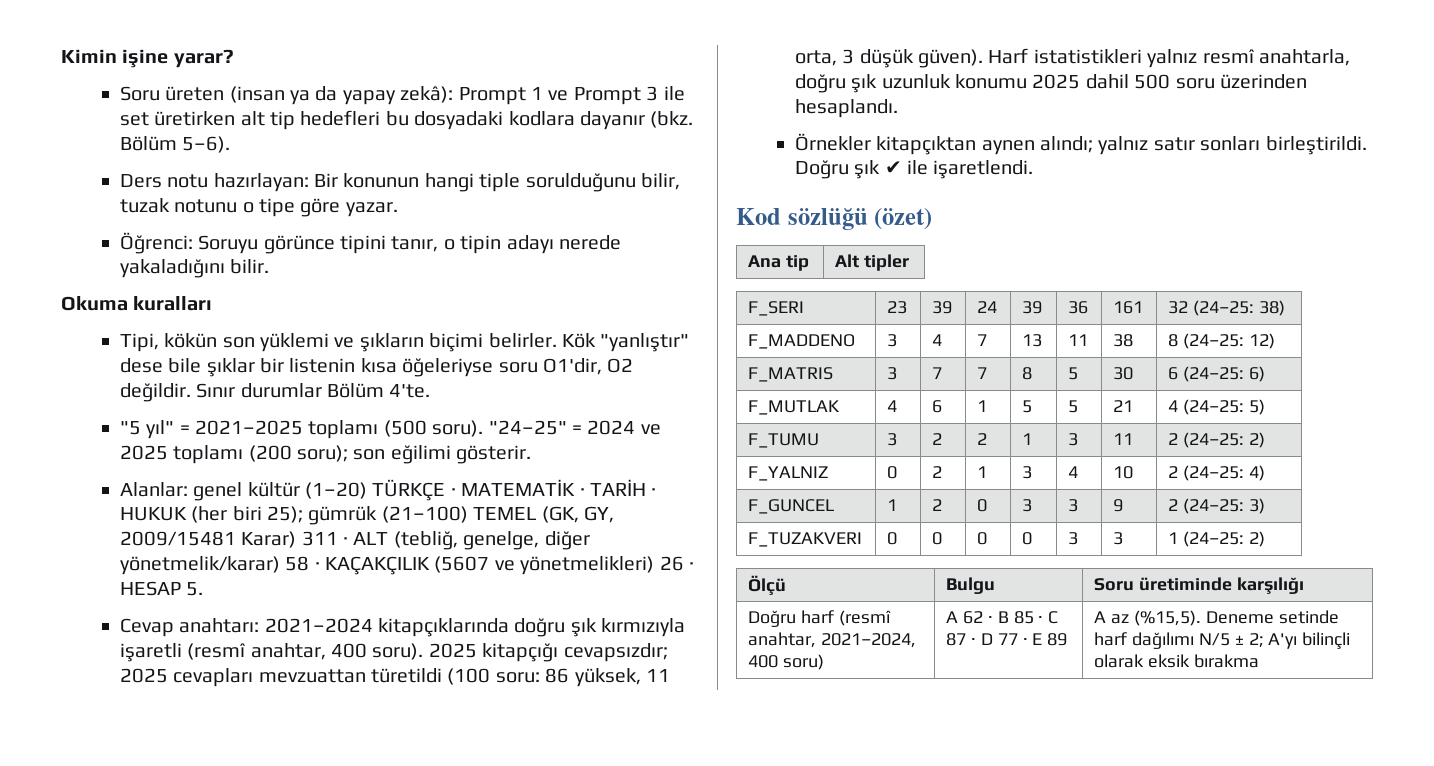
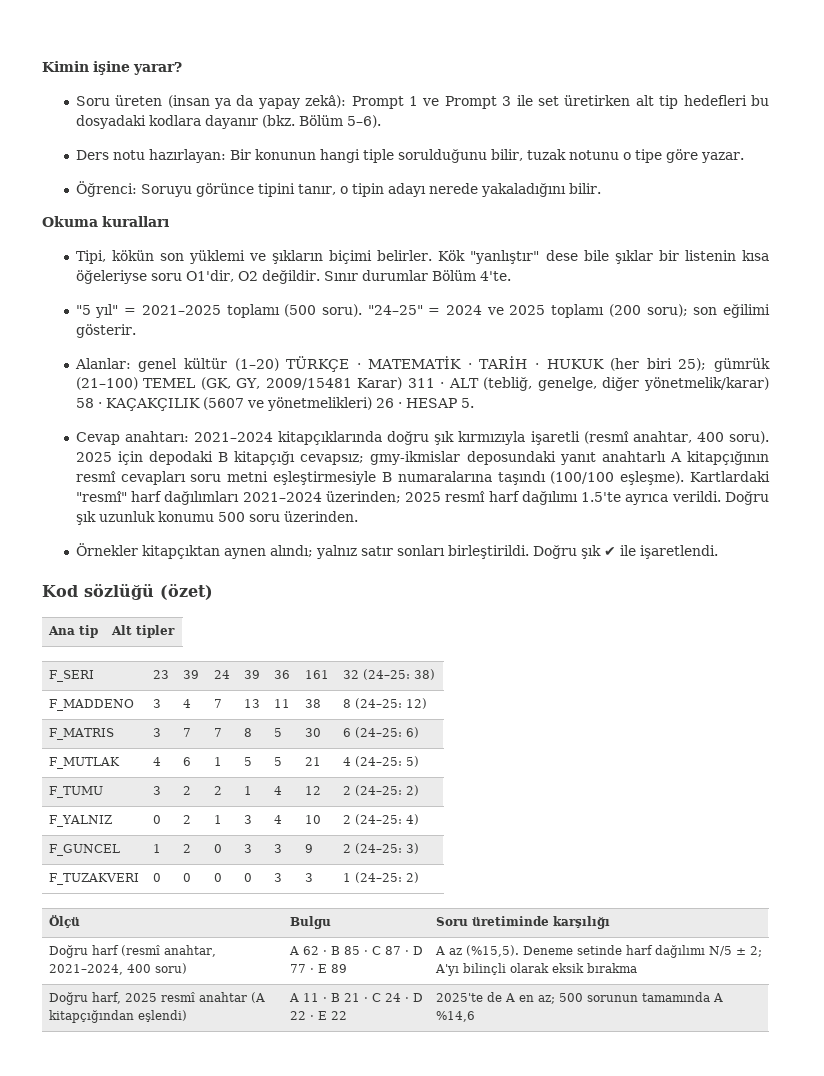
- 2025 kitapçığı cevapsızdır; 2025 cevapları mevzuattan türetildi (100 soru: 86 yüksek, 11 orta, 3 düşük güven). Harf istatistikleri yalnız resmî anahtarla, doğru şık uzunluk konumu 2025 dahil 500 soru üzerinden hesaplandı.
+ 2025 için depodaki B kitapçığı cevapsız; gmy-ikmislar deposundaki yanıt anahtarlı A kitapçığının resmî cevapları soru metni eşleştirmesiyle B numaralarına taşındı (100/100 eşleşme). Kartlardaki "resmî" harf dağılımları 2021–2024 üzerinden; 2025 resmî harf dağılımı 1.5'te ayrıca verildi. Doğru şık uzunluk konumu 500 soru üzerinden.
- F_TUMU | 3 | 2 | 2 | 1 | 3 | 11 | 2 (24–25: 2)
+ F_TUMU | 3 | 2 | 2 | 1 | 4 | 12 | 2 (24–25: 2)
+ Doğru harf, 2025 resmî anahtar (A kitapçığından eşlendi) | A 11 · B 21 · C 24 · D 22 · E 22 | 2025'te de A en az; 500 sorunun tamamında A %14,6

